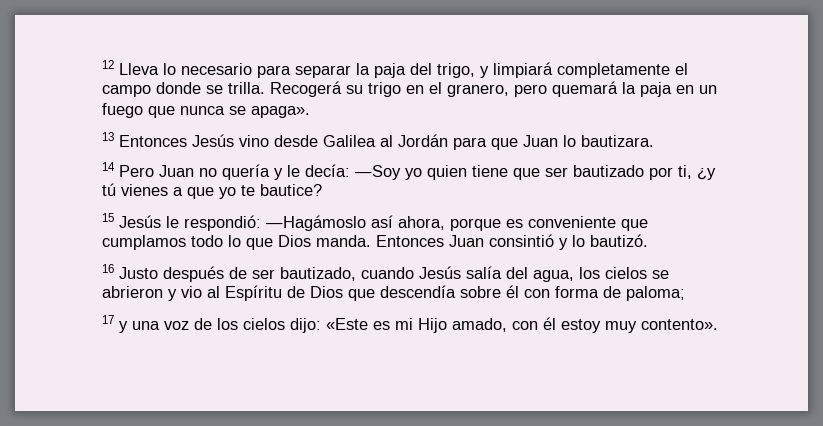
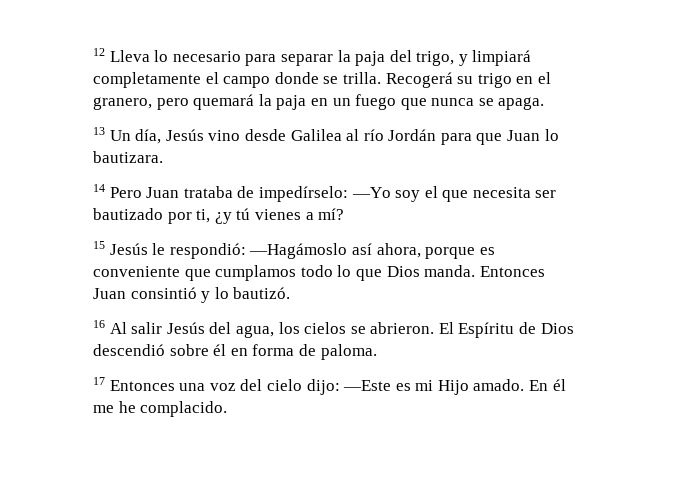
- Recogerá su trigo en el granero, pero quemará la paja en un fuego que nunca se apaga».
+ Recogerá su trigo en el granero, pero quemará la paja en un fuego que nunca se apaga.
- 13 Entonces Jesús vino desde Galilea al Jordán para que Juan lo bautizara.
+ 13 Un día, Jesús vino desde Galilea al río Jordán para que Juan lo bautizara.
- 14 Pero Juan no quería y le decía: —Soy yo quien tiene que ser bautizado por ti, ¿y tú vienes a que yo te bautice?
+ 14 Pero Juan trataba de impedírselo: —Yo soy el que necesita ser bautizado por ti, ¿y tú vienes a mí?
- 16 Justo después de ser bautizado, cuando Jesús salía del agua, los cielos se abrieron y vio al Espíritu de Dios que descendía sobre él con forma de paloma;
+ 16 Al salir Jesús del agua, los cielos se abrieron. El Espíritu de Dios descendió sobre él en forma de paloma.
- 17 y una voz de los cielos dijo: «Este es mi Hijo amado, con él estoy muy contento».
+ 17 Entonces una voz del cielo dijo: —Este es mi Hijo amado. En él me he complacido.

